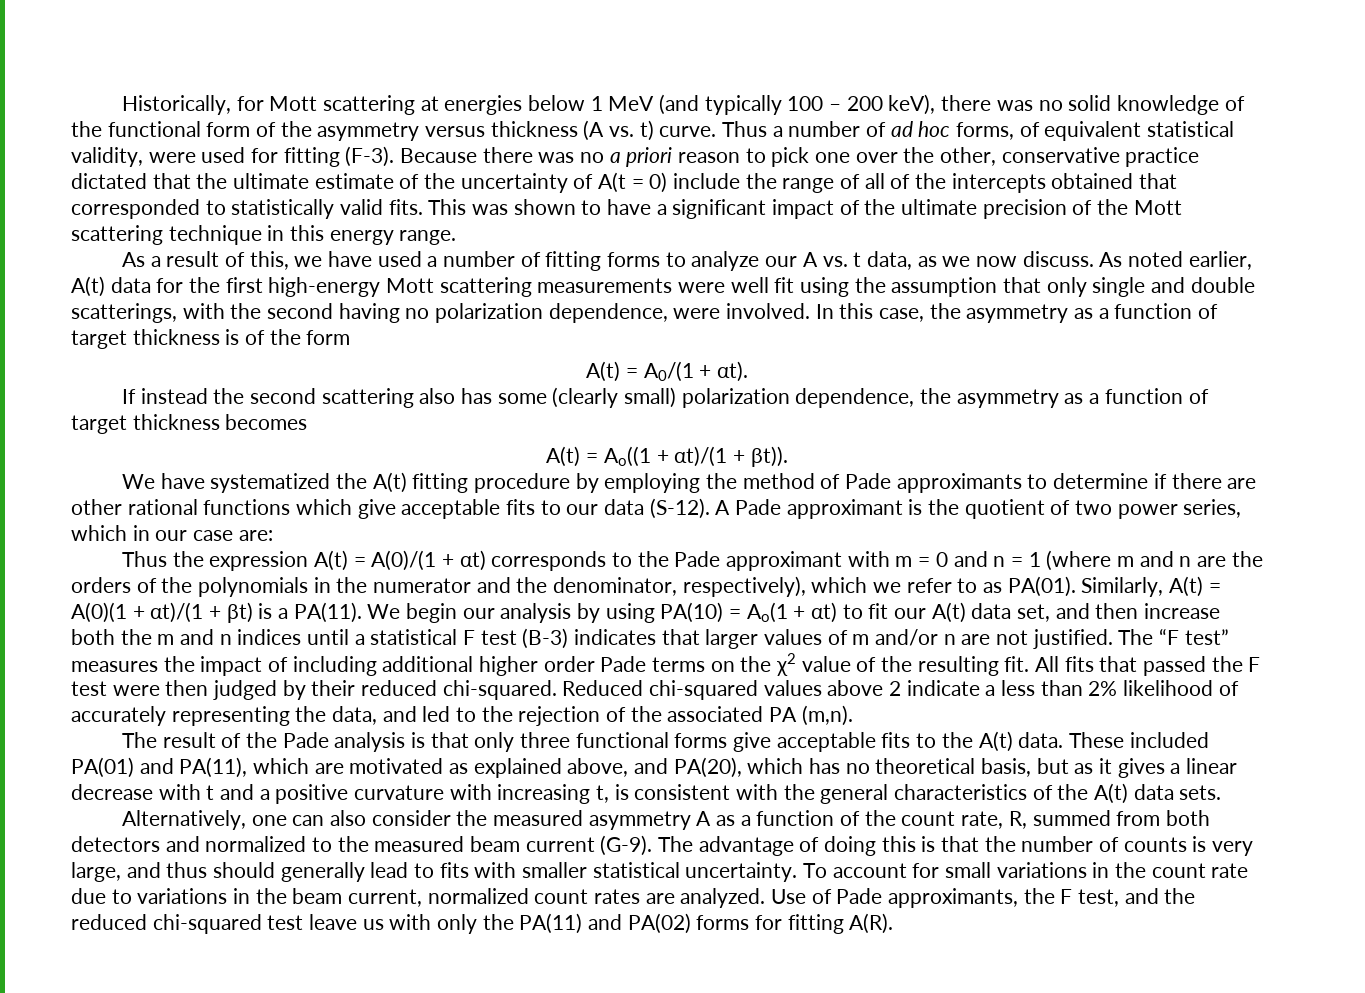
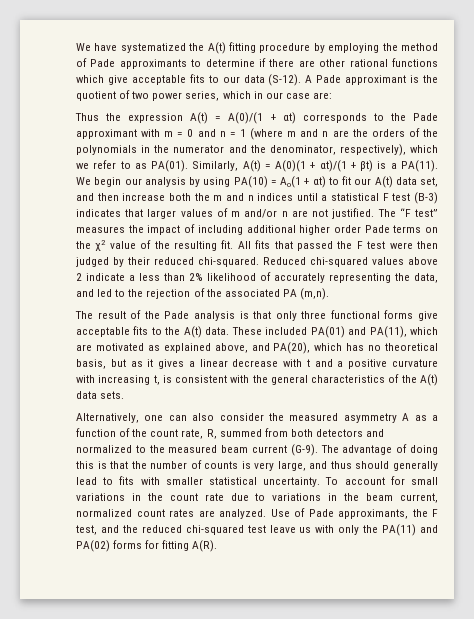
- Historically, for Mott scattering at energies below 1 MeV (and typically 100 – 200 keV), there was no solid knowledge of the functional form of the asymmetry versus thickness (A vs. t) curve. Thus a number of ad hoc forms, of equivalent statistical validity, were used for fitting (F-3). Because there was no a priori reason to pick one over the other, conservative practice dictated that the ultimate estimate of the uncertainty of A(t = 0) include the range of all of the intercepts obtained that corresponded to statistically valid fits. This was shown to have a significant impact of the ultimate precision of the Mott scattering technique in this energy range.
- As a result of this, we have used a number of fitting forms to analyze our A vs. t data, as we now discuss. As noted earlier, A(t) data for the first high-energy Mott scattering measurements were well fit using the assumption that only single and double scatterings, with the second having no polarization dependence, were involved. In this case, the asymmetry as a function of target thickness is of the form
- A(t) = A0/(1 + αt).
- If instead the second scattering also has some (clearly small) polarization dependence, the asymmetry as a function of target thickness becomes
- A(t) = Ao((1 + αt)/(1 + βt)).

